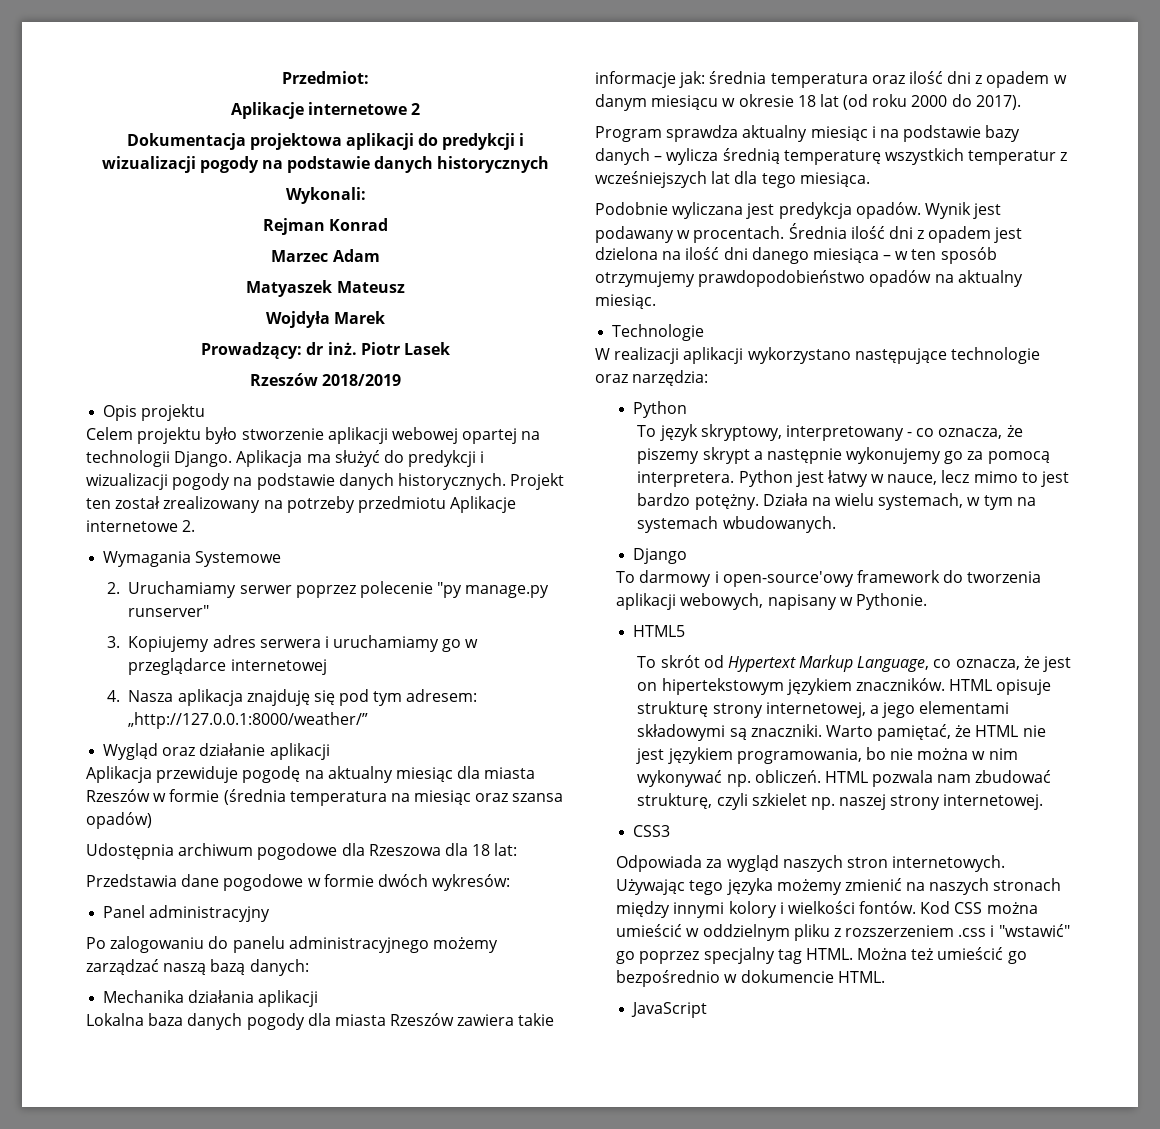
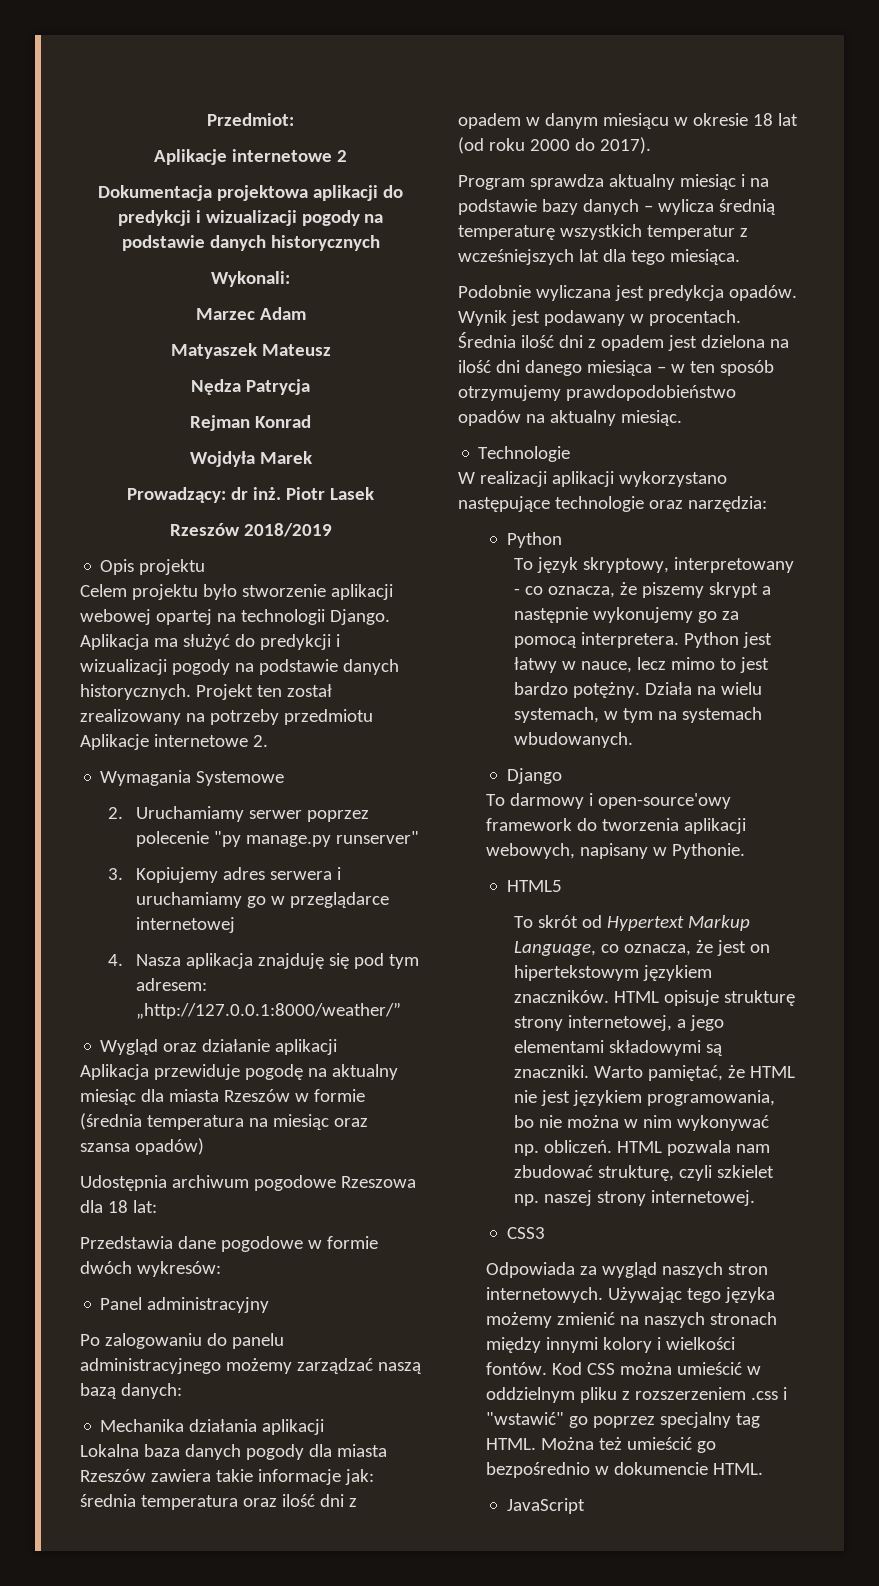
- Rejman Konrad
+ Nędza Patrycja
+ Rejman Konrad
- Udostępnia archiwum pogodowe dla Rzeszowa dla 18 lat:
+ Udostępnia archiwum pogodowe Rzeszowa dla 18 lat:

